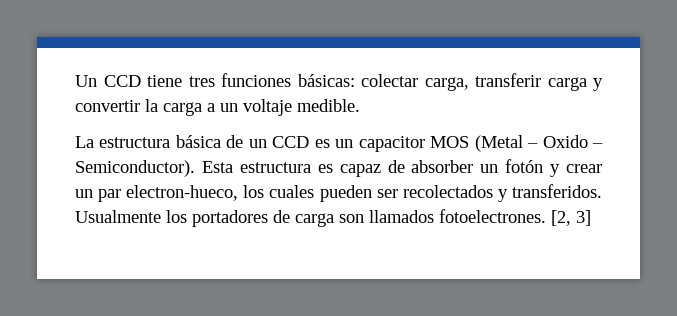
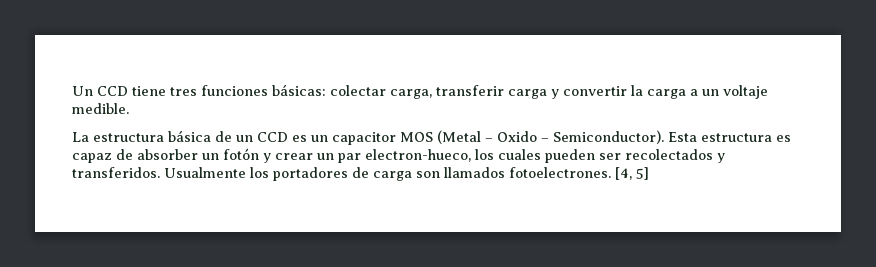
- [2, 3]
+ [4, 5]

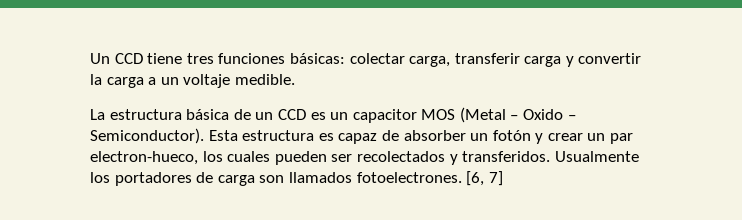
- [4, 5]
+ [6, 7]

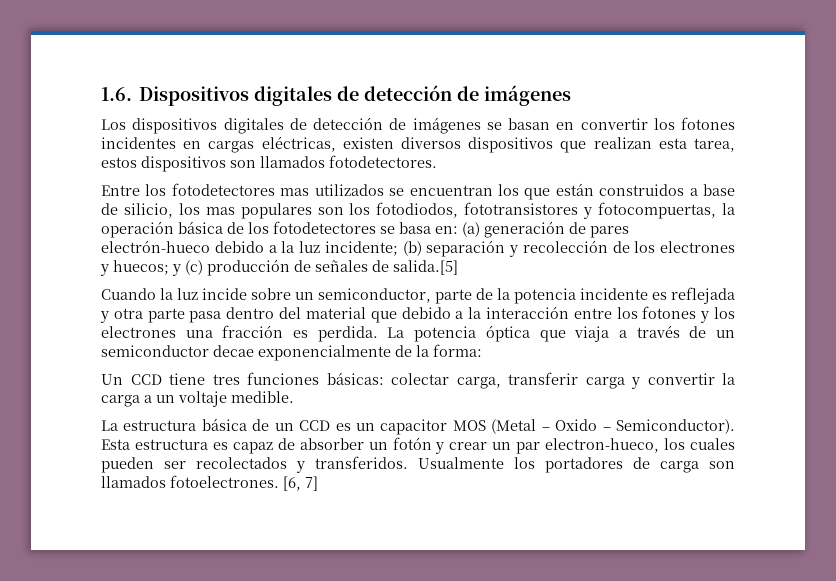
+ 1.6. Dispositivos digitales de detección de imágenes
+ Los dispositivos digitales de detección de imágenes se basan en convertir los fotones incidentes en cargas eléctricas, existen diversos dispositivos que realizan esta tarea, estos dispositivos son llamados fotodetectores.
+ Entre los fotodetectores mas utilizados se encuentran los que están construidos a base de silicio, los mas populares son los fotodiodos, fototransistores y fotocompuertas, la operación básica de los fotodetectores se basa en: (a) generación de pares electrón-hueco debido a la luz incidente; (b) separación y recolección de los electrones y huecos; y (c) producción de señales de salida.[5]
+ Cuando la luz incide sobre un semiconductor, parte de la potencia incidente es reflejada y otra parte pasa dentro del material que debido a la interacción entre los fotones y los electrones una fracción es perdida. La potencia óptica que viaja a través de un semiconductor decae exponencialmente de la forma:

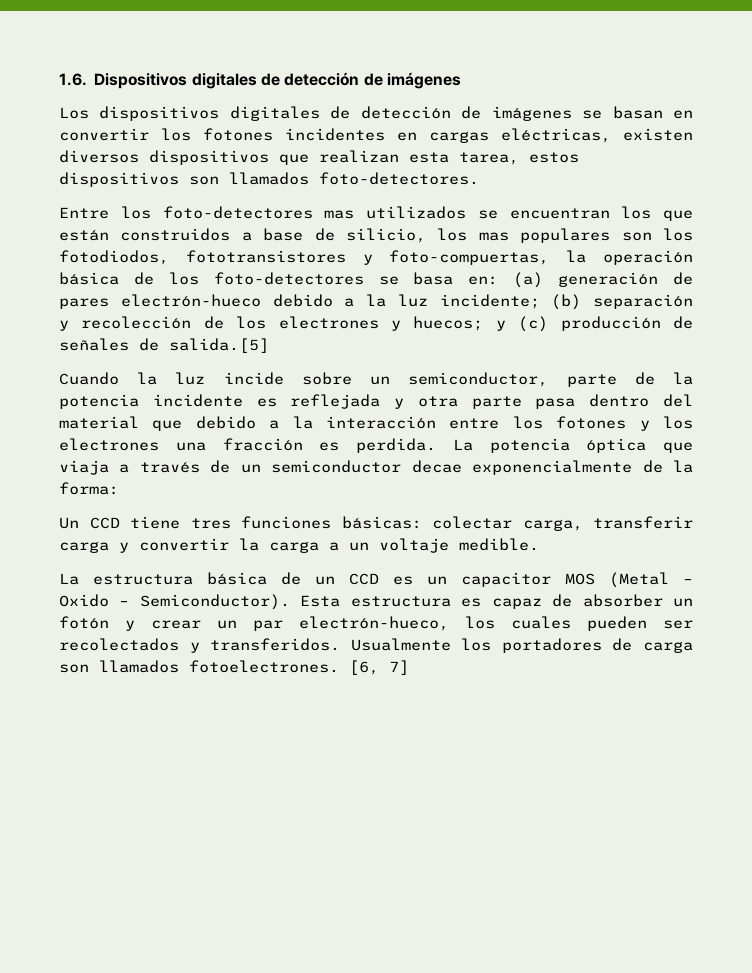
- Los dispositivos digitales de detección de imágenes se basan en convertir los fotones incidentes en cargas eléctricas, existen diversos dispositivos que realizan esta tarea, estos dispositivos son llamados fotodetectores.
+ Los dispositivos digitales de detección de imágenes se basan en convertir los fotones incidentes en cargas eléctricas, existen diversos dispositivos que realizan esta tarea, estos dispositivos son llamados foto-detectores.
- Entre los fotodetectores mas utilizados se encuentran los que están construidos a base de silicio, los mas populares son los fotodiodos, fototransistores y fotocompuertas, la operación básica de los fotodetectores se basa en: (a) generación de pares electrón-hueco debido a la luz incidente; (b) separación y recolección de los electrones y huecos; y (c) producción de señales de salida.[5]
+ Entre los foto-detectores mas utilizados se encuentran los que están construidos a base de silicio, los mas populares son los fotodiodos, fototransistores y foto-compuertas, la operación básica de los foto-detectores se basa en: (a) generación de pares electrón-hueco debido a la luz incidente; (b) separación y recolección de los electrones y huecos; y (c) producción de señales de salida.[5]
- Esta estructura es capaz de absorber un fotón y crear un par electron-hueco, los cuales pueden ser recolectados y transferidos.
+ Esta estructura es capaz de absorber un fotón y crear un par electrón-hueco, los cuales pueden ser recolectados y transferidos.

